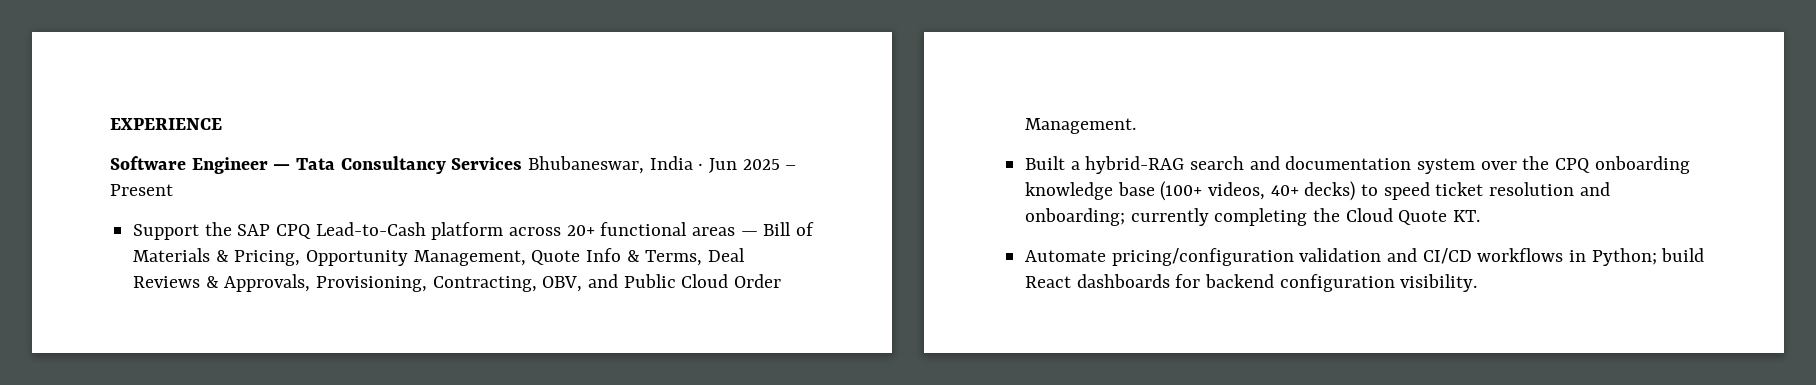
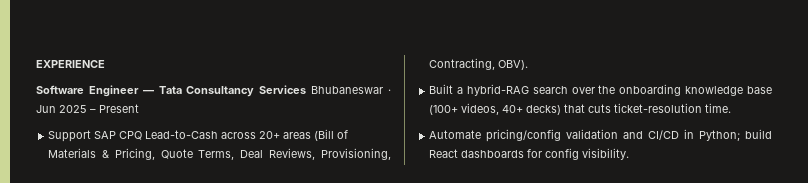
- Software Engineer — Tata Consultancy Services Bhubaneswar, India · Jun 2025 – Present
+ Software Engineer — Tata Consultancy Services Bhubaneswar · Jun 2025 – Present
- Support the SAP CPQ Lead-to-Cash platform across 20+ functional areas — Bill of Materials & Pricing, Opportunity Management, Quote Info & Terms, Deal Reviews & Approvals, Provisioning, Contracting, OBV, and Public Cloud Order Management.
+ Support SAP CPQ Lead-to-Cash across 20+ areas (Bill of Materials & Pricing, Quote Terms, Deal Reviews, Provisioning, Contracting, OBV).
- Built a hybrid-RAG search and documentation system over the CPQ onboarding knowledge base (100+ videos, 40+ decks) to speed ticket resolution and onboarding; currently completing the Cloud Quote KT.
+ Built a hybrid-RAG search over the onboarding knowledge base (100+ videos, 40+ decks) that cuts ticket-resolution time.
- Automate pricing/configuration validation and CI/CD workflows in Python; build React dashboards for backend configuration visibility.
+ Automate pricing/config validation and CI/CD in Python; build React dashboards for config visibility.

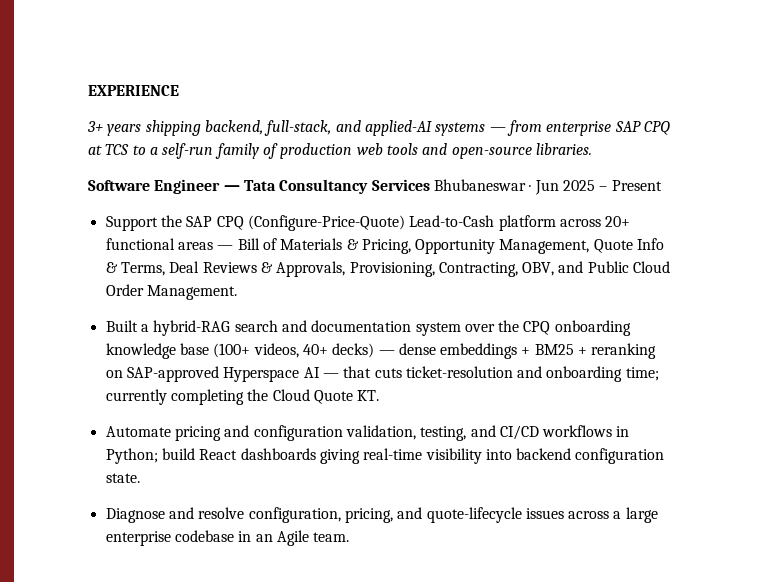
+ 3+ years shipping backend, full-stack, and applied-AI systems — from enterprise SAP CPQ at TCS to a self-run family of production web tools and open-source libraries.
- Support SAP CPQ Lead-to-Cash across 20+ areas (Bill of Materials & Pricing, Quote Terms, Deal Reviews, Provisioning, Contracting, OBV).
+ Support the SAP CPQ (Configure-Price-Quote) Lead-to-Cash platform across 20+ functional areas — Bill of Materials & Pricing, Opportunity Management, Quote Info & Terms, Deal Reviews & Approvals, Provisioning, Contracting, OBV, and Public Cloud Order Management.
- Built a hybrid-RAG search over the onboarding knowledge base (100+ videos, 40+ decks) that cuts ticket-resolution time.
- Automate pricing/config validation and CI/CD in Python; build React dashboards for config visibility.
+ Built a hybrid-RAG search and documentation system over the CPQ onboarding knowledge base (100+ videos, 40+ decks) — dense embeddings + BM25 + reranking on SAP-approved Hyperspace AI — that cuts ticket-resolution and onboarding time; currently completing the Cloud Quote KT.
+ Automate pricing and configuration validation, testing, and CI/CD workflows in Python; build React dashboards giving real-time visibility into backend configuration state.
+ Diagnose and resolve configuration, pricing, and quote-lifecycle issues across a large enterprise codebase in an Agile team.

